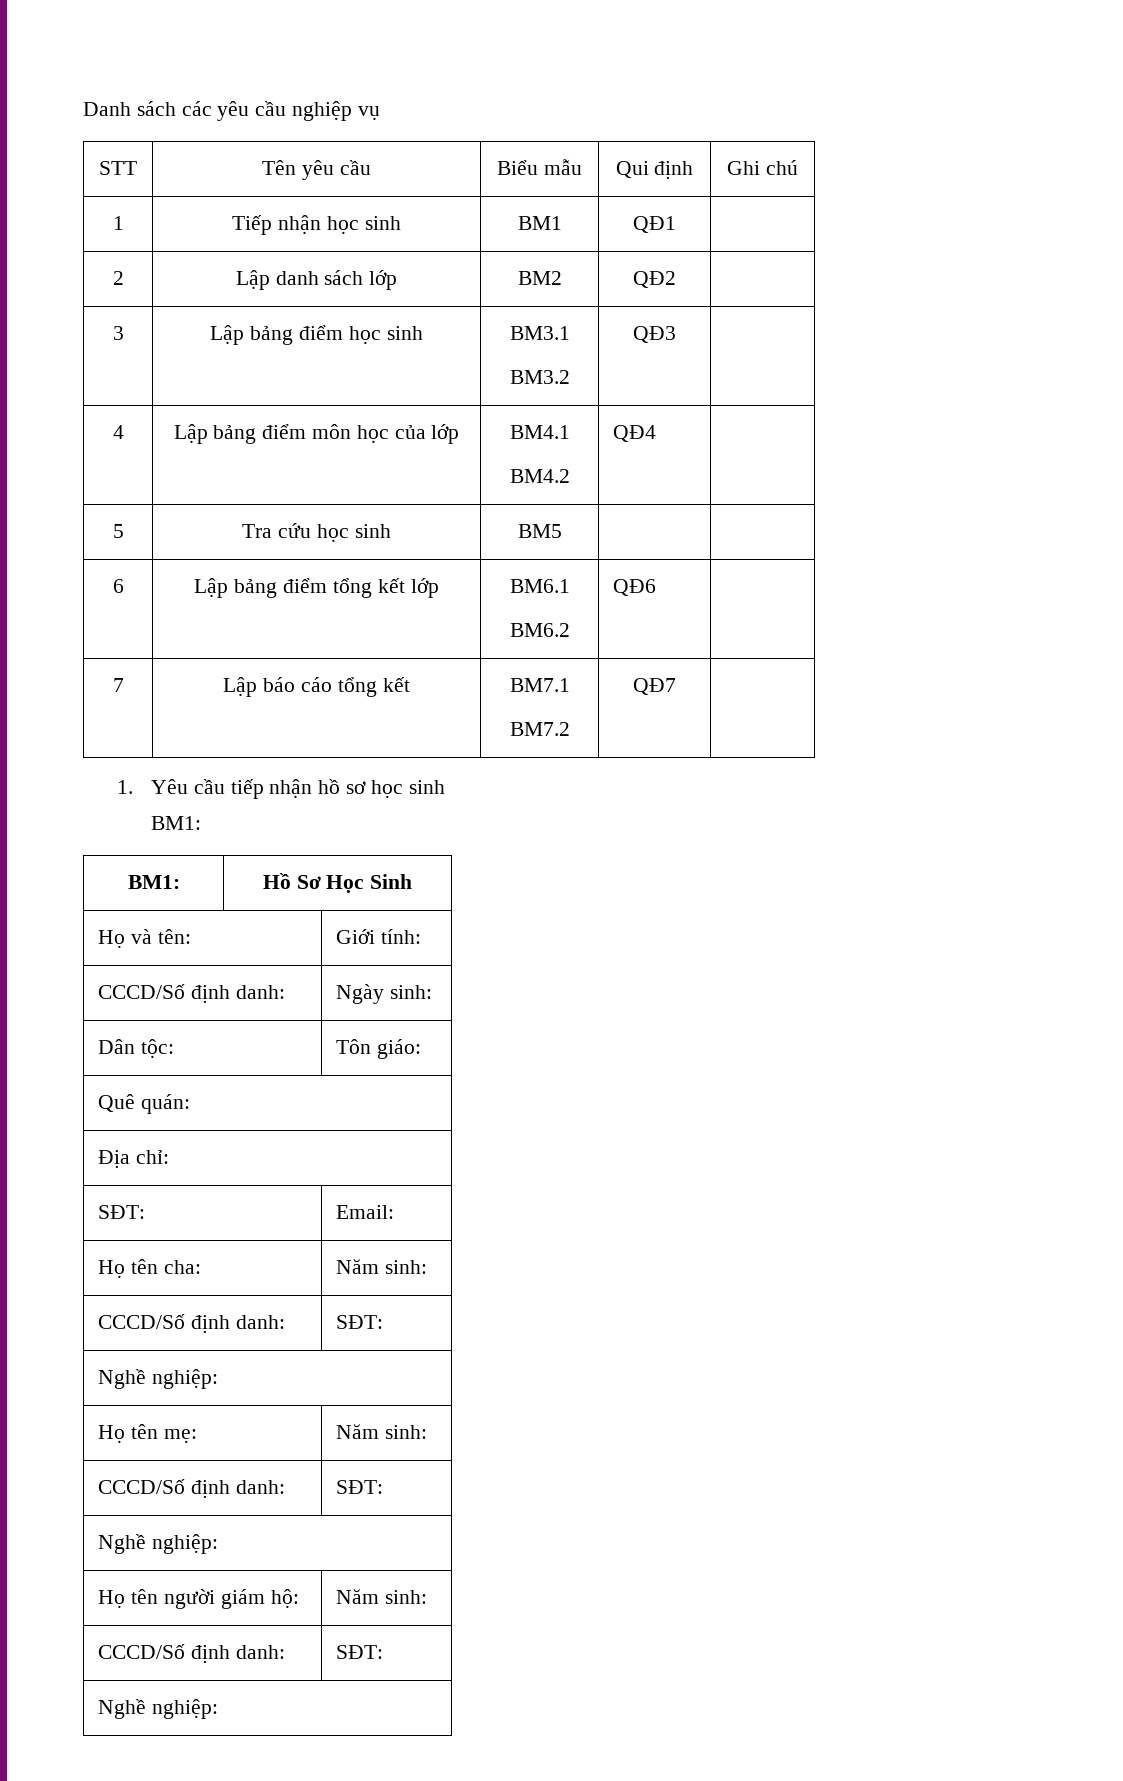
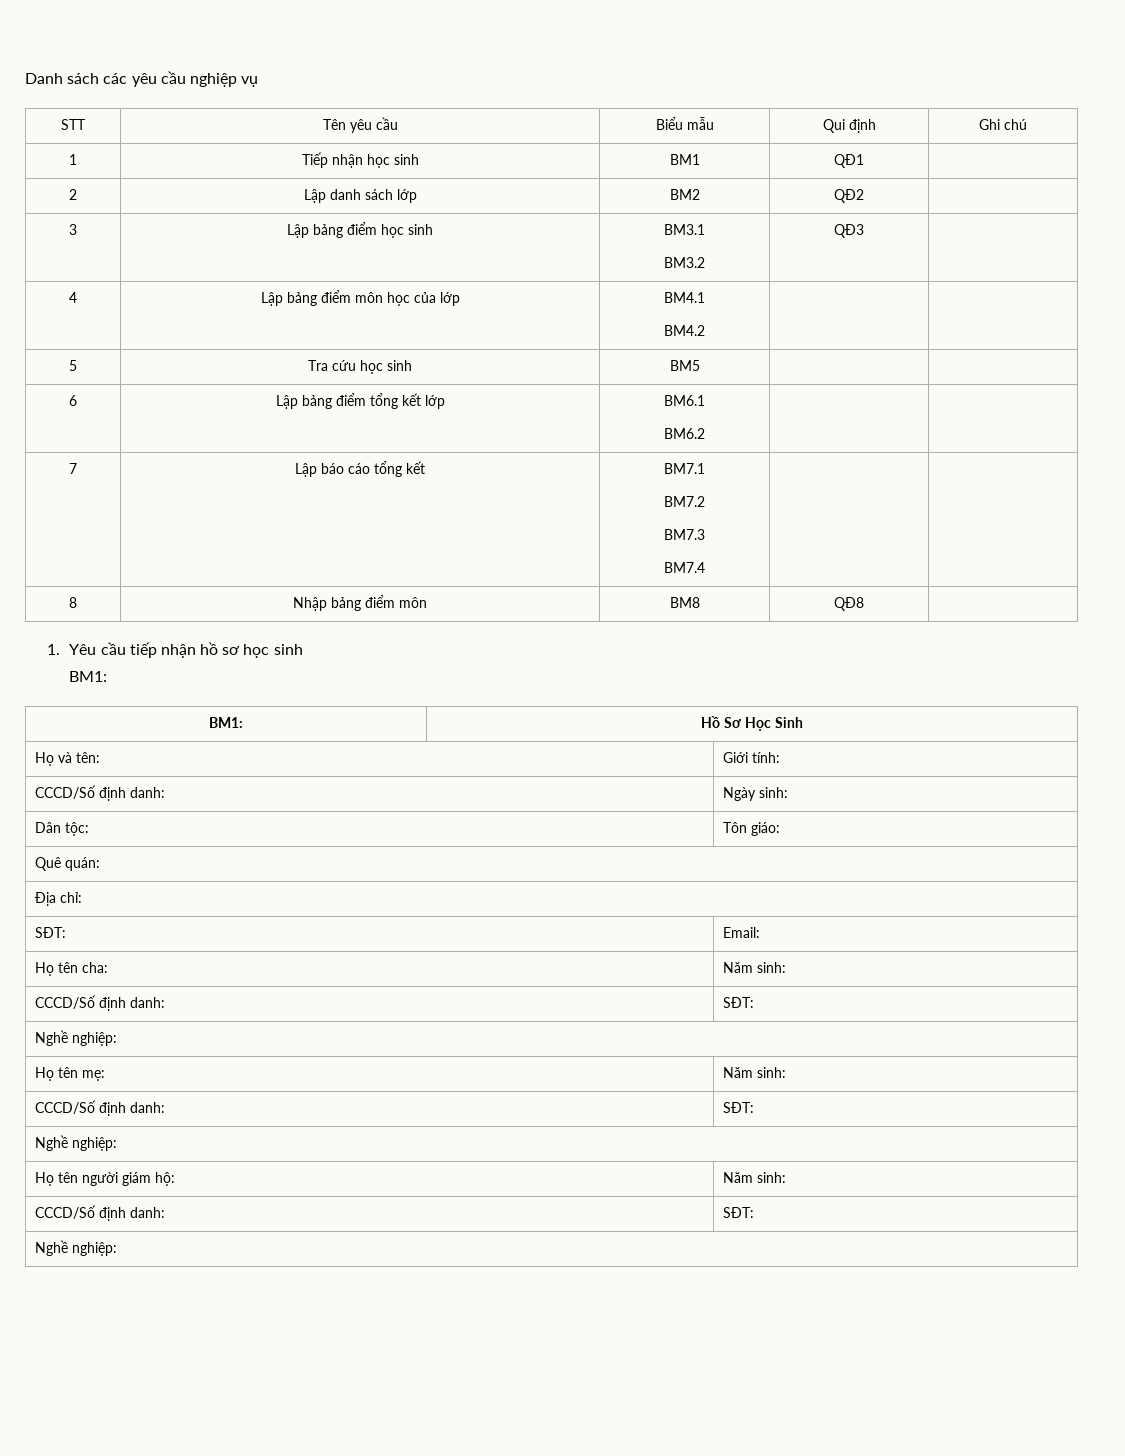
  4 | Lập bảng điểm môn học của lớp | BM4.1
- BM4.2 | QĐ4 |
+ BM4.2 | |
  6 | Lập bảng điểm tổng kết lớp | BM6.1
- BM6.2 | QĐ6 |
+ BM6.2 | |
  7 | Lập báo cáo tổng kết | BM7.1
- BM7.2 | QĐ7 |
+ BM7.2
+ BM7.3
+ BM7.4 | |
+ 8 | Nhập bảng điểm môn | BM8 | QĐ8 |

